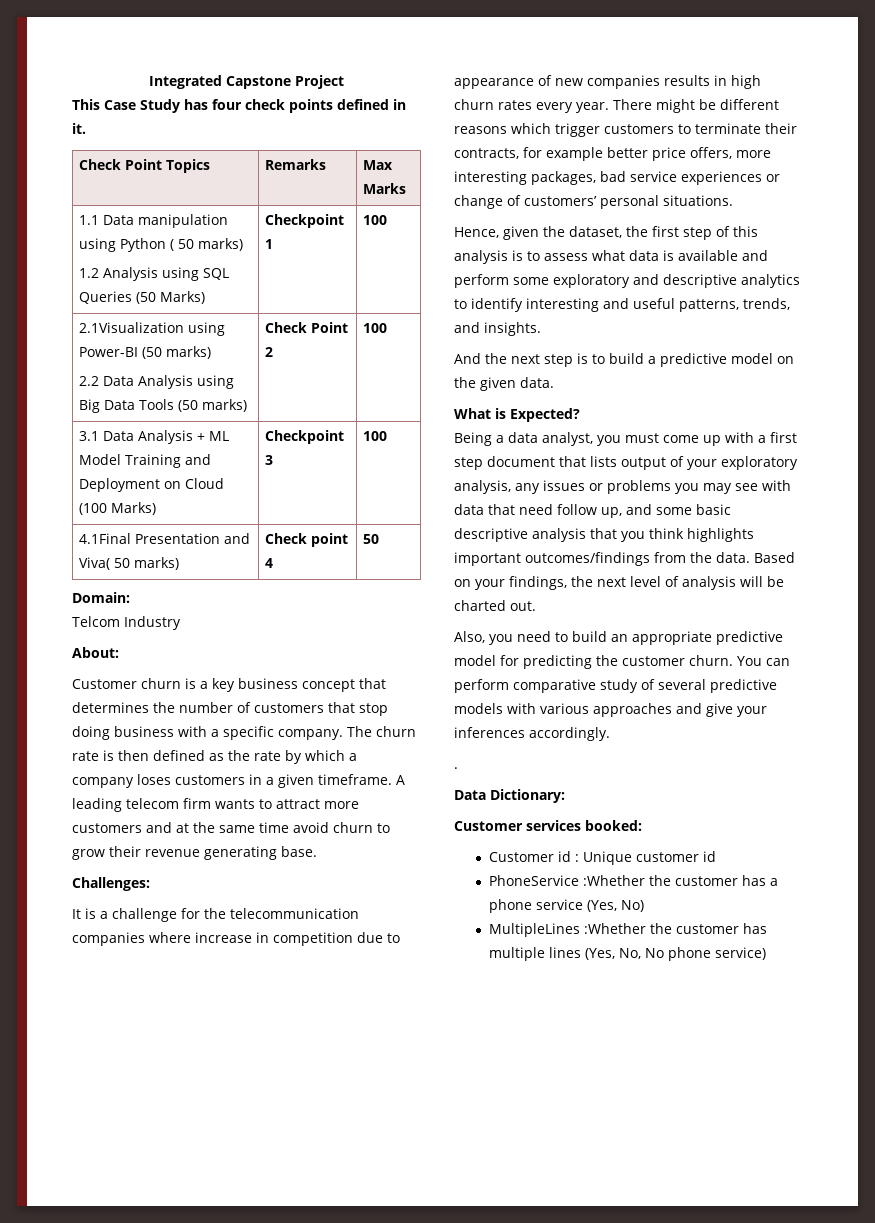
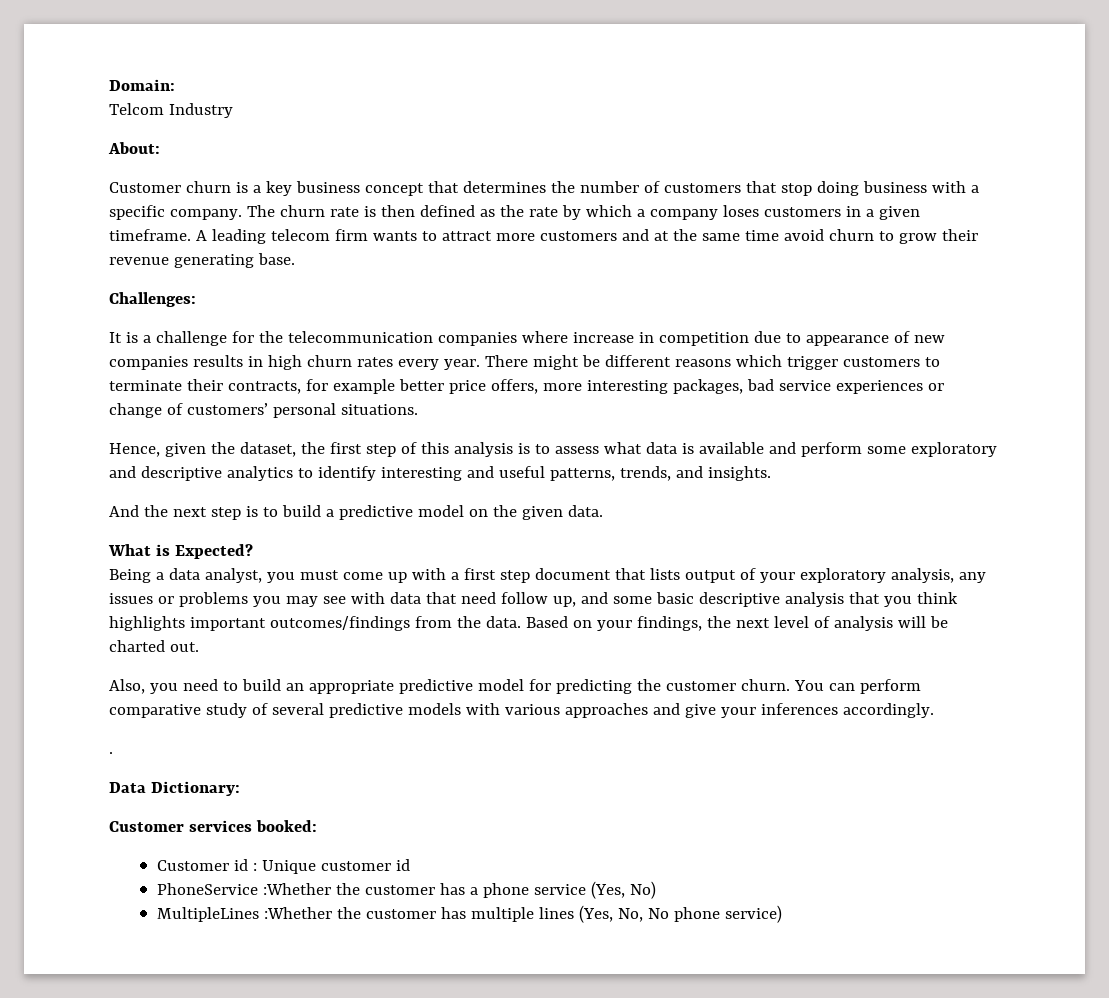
- Integrated Capstone Project
- This Case Study has four check points defined in it.
- Check Point Topics | Remarks | Max Marks
- 1.1 Data manipulation using Python ( 50 marks)
- 1.2 Analysis using SQL Queries (50 Marks) | Checkpoint 1 | 100
- 2.1Visualization using Power-BI (50 marks)
- 2.2 Data Analysis using Big Data Tools (50 marks) | Check Point 2 | 100
- 3.1 Data Analysis + ML Model Training and Deployment on Cloud (100 Marks) | Checkpoint 3 | 100
- 4.1Final Presentation and Viva( 50 marks) | Check point 4 | 50

